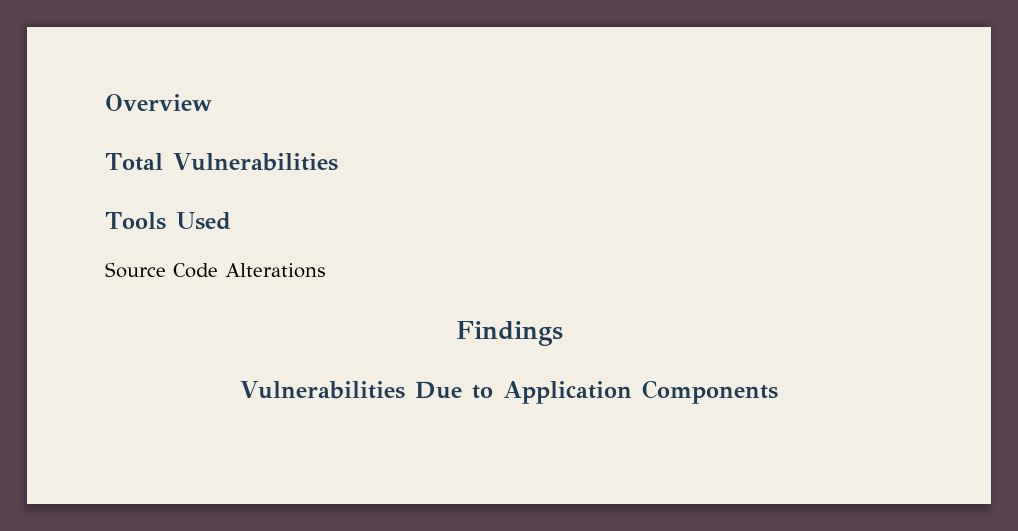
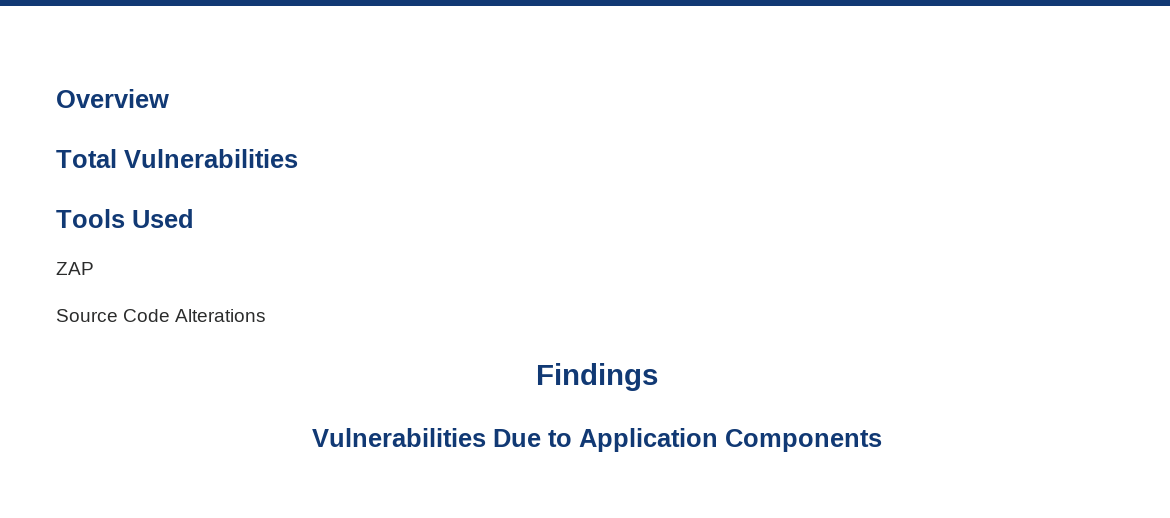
+ ZAP

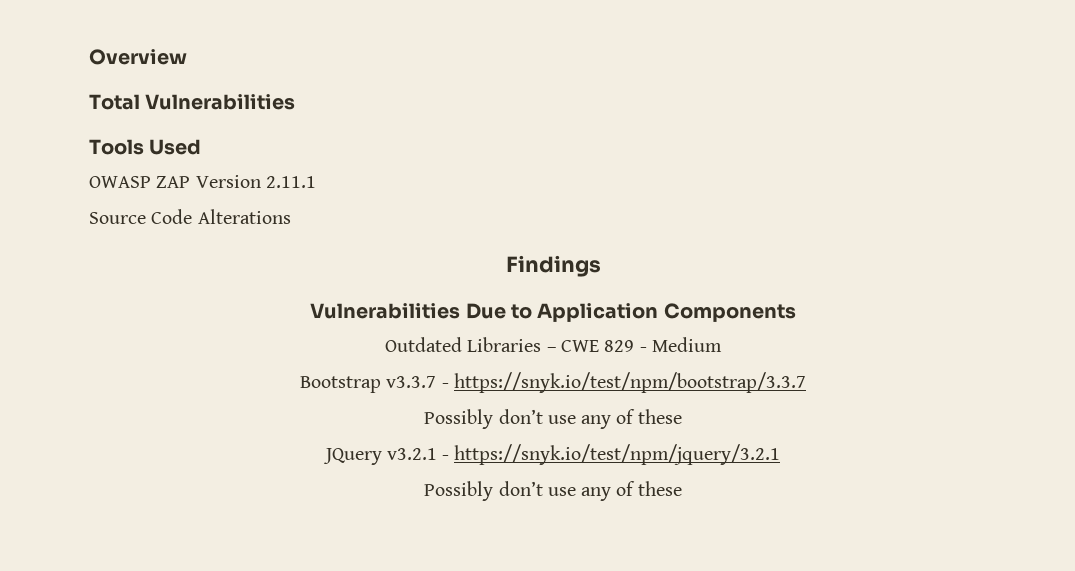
- ZAP
+ OWASP ZAP Version 2.11.1
+ Outdated Libraries – CWE 829 - Medium
+ Bootstrap v3.3.7 - https://snyk.io/test/npm/bootstrap/3.3.7
+ Possibly don’t use any of these
+ JQuery v3.2.1 - https://snyk.io/test/npm/jquery/3.2.1
+ Possibly don’t use any of these

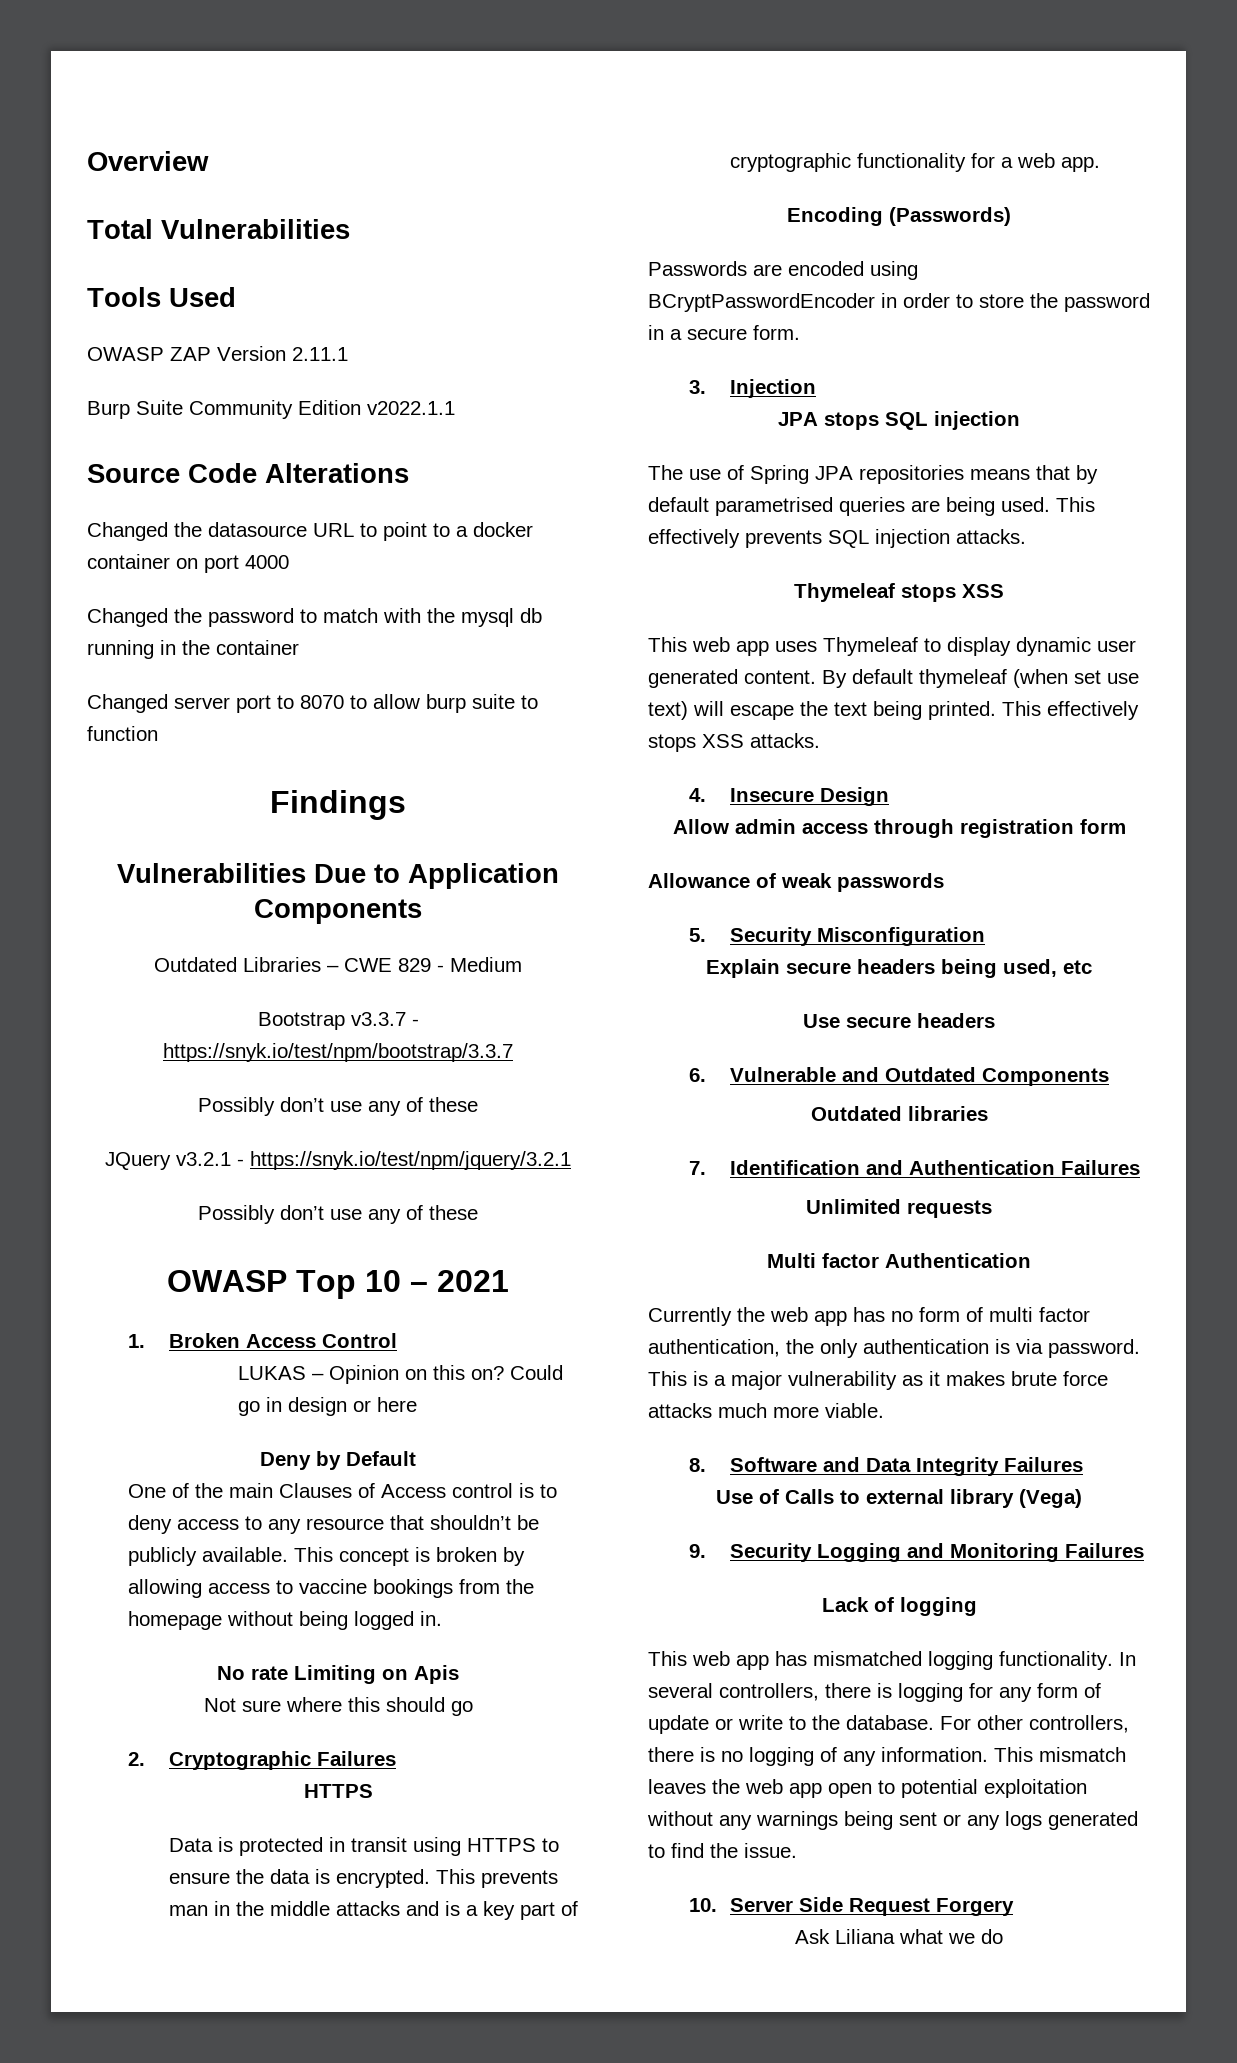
+ Burp Suite Community Edition v2022.1.1
  Source Code Alterations
+ Changed the datasource URL to point to a docker container on port 4000
+ Changed the password to match with the mysql db running in the container
+ Changed server port to 8070 to allow burp suite to function
+ OWASP Top 10 – 2021
+ 1. Broken Access Control
+ LUKAS – Opinion on this on? Could go in design or here
+ Deny by Default
+ One of the main Clauses of Access control is to deny access to any resource that shouldn’t be publicly available. This concept is broken by allowing access to vaccine bookings from the homepage without being logged in.
+ No rate Limiting on Apis
+ Not sure where this should go
+ 2. Cryptographic Failures
+ HTTPS
+ Data is protected in transit using HTTPS to ensure the data is encrypted. This prevents man in the middle attacks and is a key part of cryptographic functionality for a web app.
+ Encoding (Passwords)
+ Passwords are encoded using BCryptPasswordEncoder in order to store the password in a secure form.
+ 3. Injection
+ JPA stops SQL injection
+ The use of Spring JPA repositories means that by default parametrised queries are being used. This effectively prevents SQL injection attacks.
+ Thymeleaf stops XSS
+ This web app uses Thymeleaf to display dynamic user generated content. By default thymeleaf (when set use text) will escape the text being printed. This effectively stops XSS attacks.
+ 4. Insecure Design
+ Allow admin access through registration form
+ Allowance of weak passwords
+ 5. Security Misconfiguration
+ Explain secure headers being used, etc
+ Use secure headers
+ 6. Vulnerable and Outdated Components
+ Outdated libraries
+ 7. Identification and Authentication Failures
+ Unlimited requests
+ Multi factor Authentication
+ Currently the web app has no form of multi factor authentication, the only authentication is via password. This is a major vulnerability as it makes brute force attacks much more viable.
+ 8. Software and Data Integrity Failures
+ Use of Calls to external library (Vega)
+ 9. Security Logging and Monitoring Failures
+ Lack of logging
+ This web app has mismatched logging functionality. In several controllers, there is logging for any form of update or write to the database. For other controllers, there is no logging of any information. This mismatch leaves the web app open to potential exploitation without any warnings being sent or any logs generated to find the issue.
+ 10. Server Side Request Forgery
+ Ask Liliana what we do

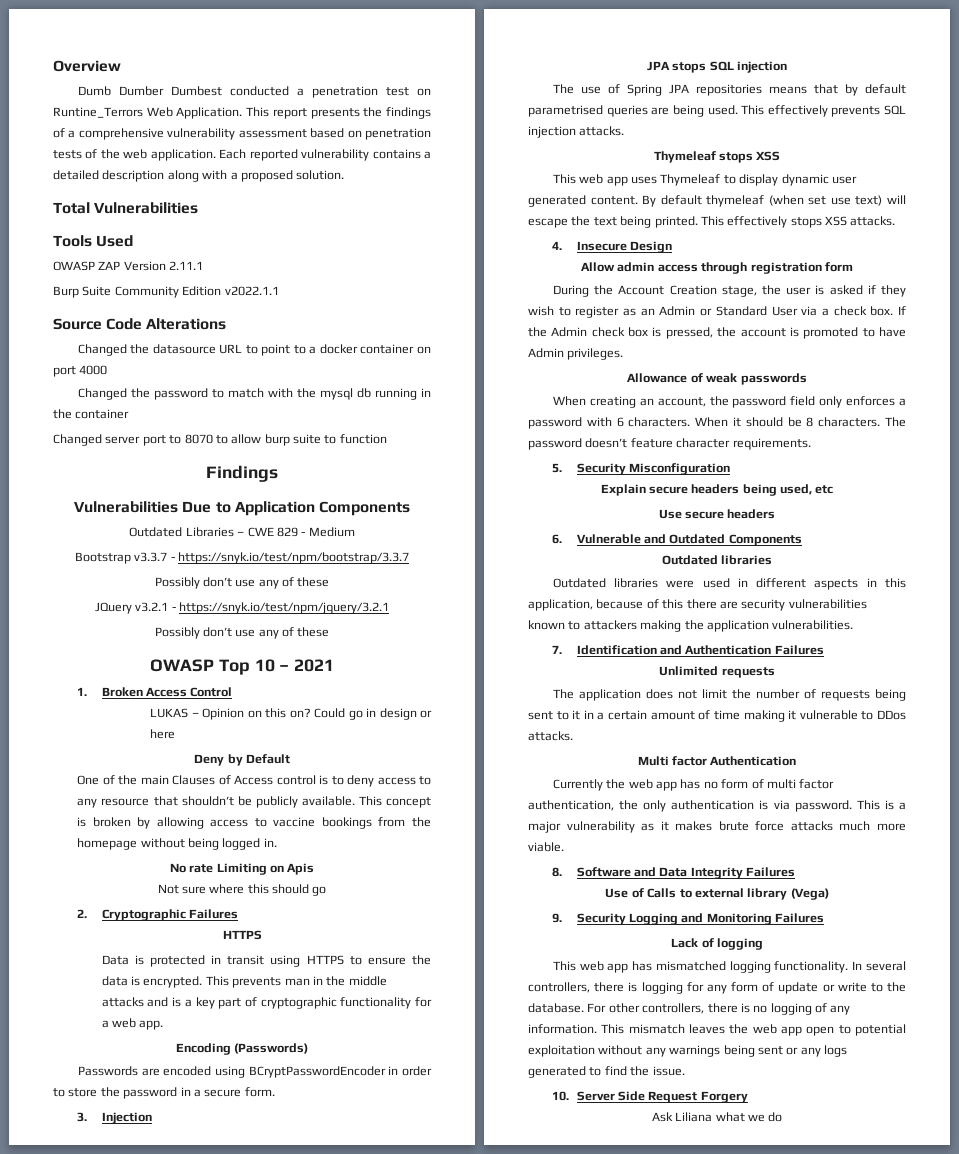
+ Dumb Dumber Dumbest conducted a penetration test on Runtine_Terrors Web Application. This report presents the findings of a comprehensive vulnerability assessment based on penetration tests of the web application. Each reported vulnerability contains a detailed description along with a proposed solution.
+ During the Account Creation stage, the user is asked if they wish to register as an Admin or Standard User via a check box. If the Admin check box is pressed, the account is promoted to have Admin privileges.
  Allowance of weak passwords
+ When creating an account, the password field only enforces a password with 6 characters. When it should be 8 characters. The password doesn’t feature character requirements.
+ Outdated libraries were used in different aspects in this application, because of this there are security vulnerabilities known to attackers making the application vulnerabilities.
+ The application does not limit the number of requests being sent to it in a certain amount of time making it vulnerable to DDos attacks.

